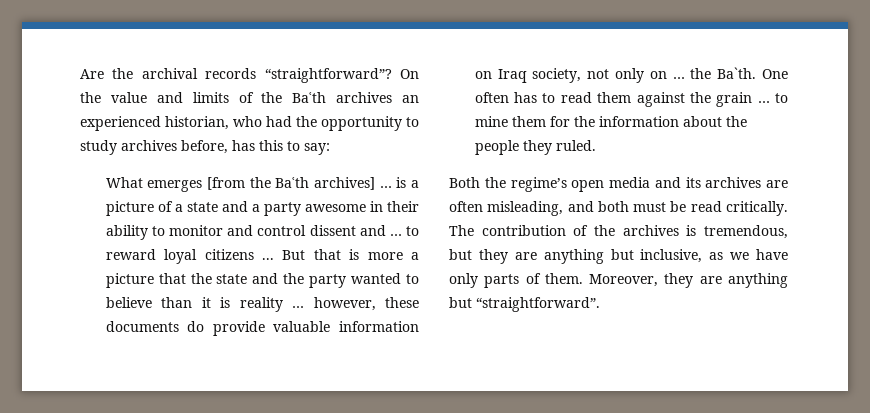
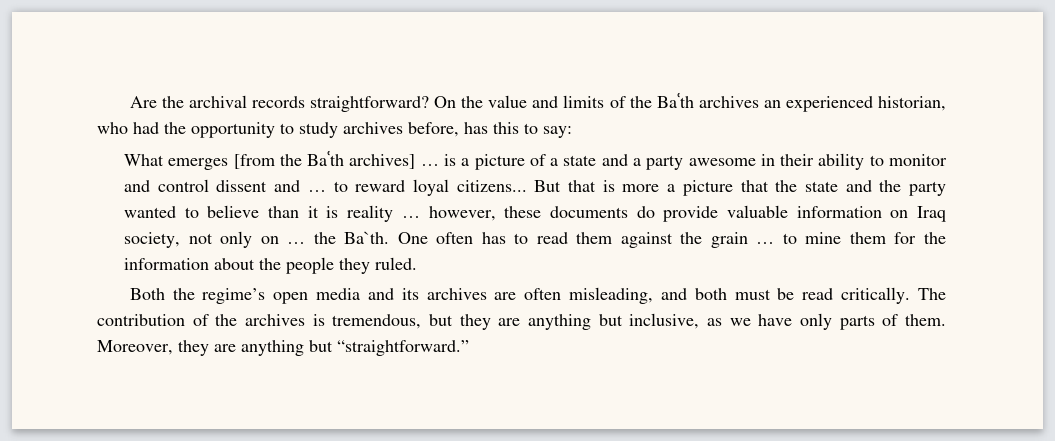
- Are the archival records “straightforward”?
+ Are the archival records straightforward?
- What emerges [from the Baʿth archives] … is a picture of a state and a party awesome in their ability to monitor and control dissent and … to reward loyal citizens ...
+ What emerges [from the Baʿth archives] … is a picture of a state and a party awesome in their ability to monitor and control dissent and … to reward loyal citizens...
- Moreover, they are anything but “straightforward”.
+ Moreover, they are anything but “straightforward.”

